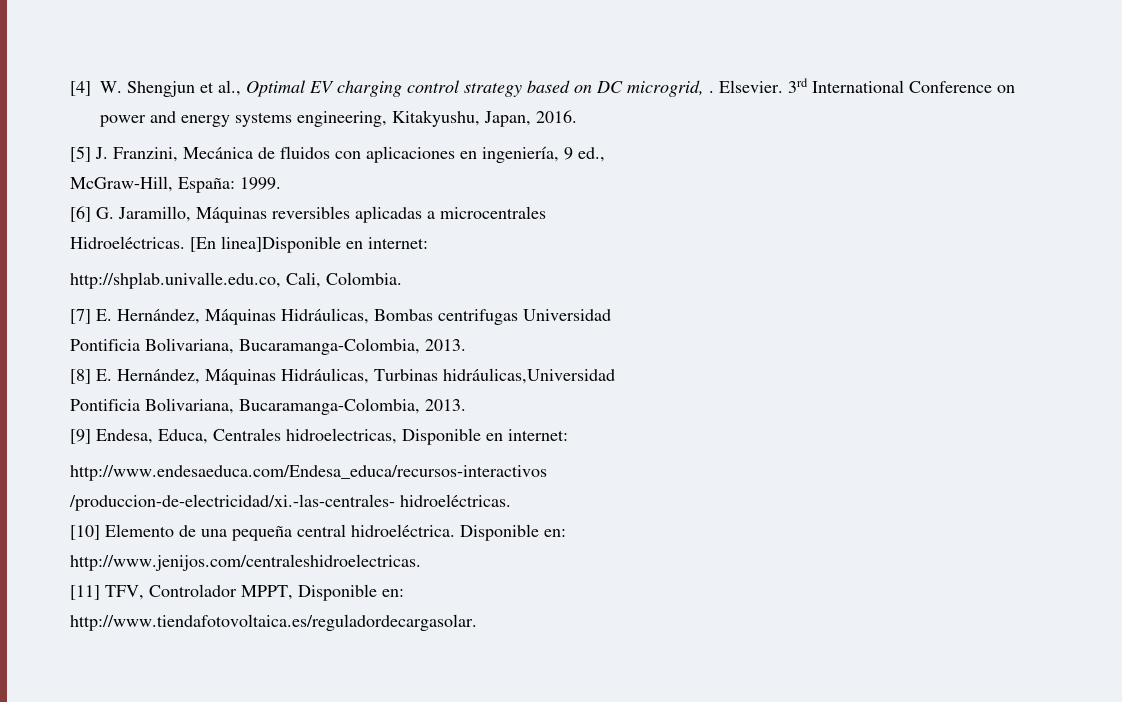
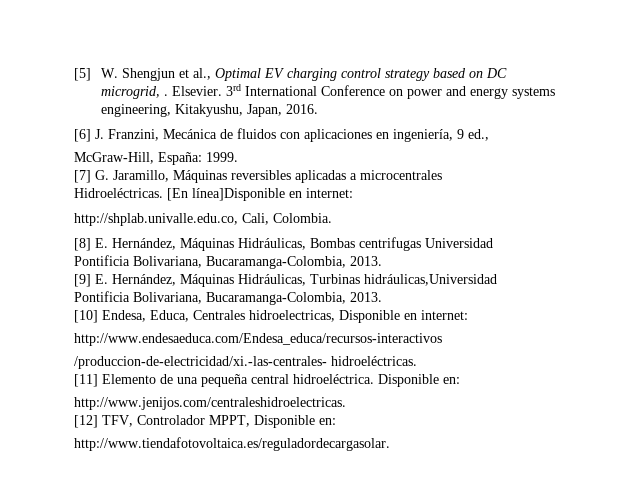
- [4] W. Shengjun et al., Optimal EV charging control strategy based on DC microgrid, .
+ [5] W. Shengjun et al., Optimal EV charging control strategy based on DC microgrid, .
- [5] J. Franzini, Mecánica de fluidos con aplicaciones en ingeniería, 9 ed.,
+ [6] J. Franzini, Mecánica de fluidos con aplicaciones en ingeniería, 9 ed.,
- [6] G. Jaramillo, Máquinas reversibles aplicadas a microcentrales
+ [7] G. Jaramillo, Máquinas reversibles aplicadas a microcentrales
- [En linea]Disponible en internet:
+ [En línea]Disponible en internet:
- [7] E. Hernández, Máquinas Hidráulicas, Bombas centrifugas Universidad
+ [8] E. Hernández, Máquinas Hidráulicas, Bombas centrifugas Universidad
- [8] E. Hernández, Máquinas Hidráulicas, Turbinas hidráulicas,Universidad
+ [9] E. Hernández, Máquinas Hidráulicas, Turbinas hidráulicas,Universidad
- [9] Endesa, Educa, Centrales hidroelectricas, Disponible en internet:
+ [10] Endesa, Educa, Centrales hidroelectricas, Disponible en internet:
- [10] Elemento de una pequeña central hidroeléctrica.
+ [11] Elemento de una pequeña central hidroeléctrica.
- [11] TFV, Controlador MPPT, Disponible en:
+ [12] TFV, Controlador MPPT, Disponible en:

